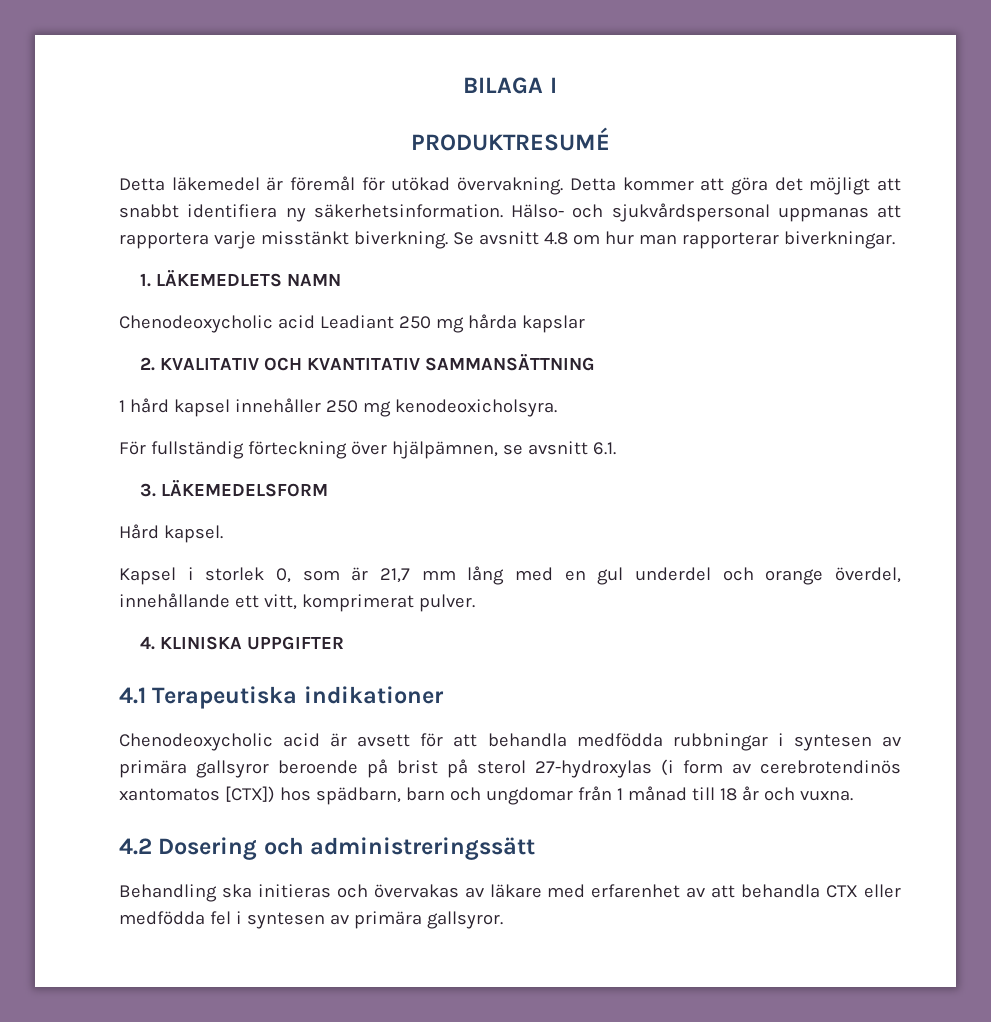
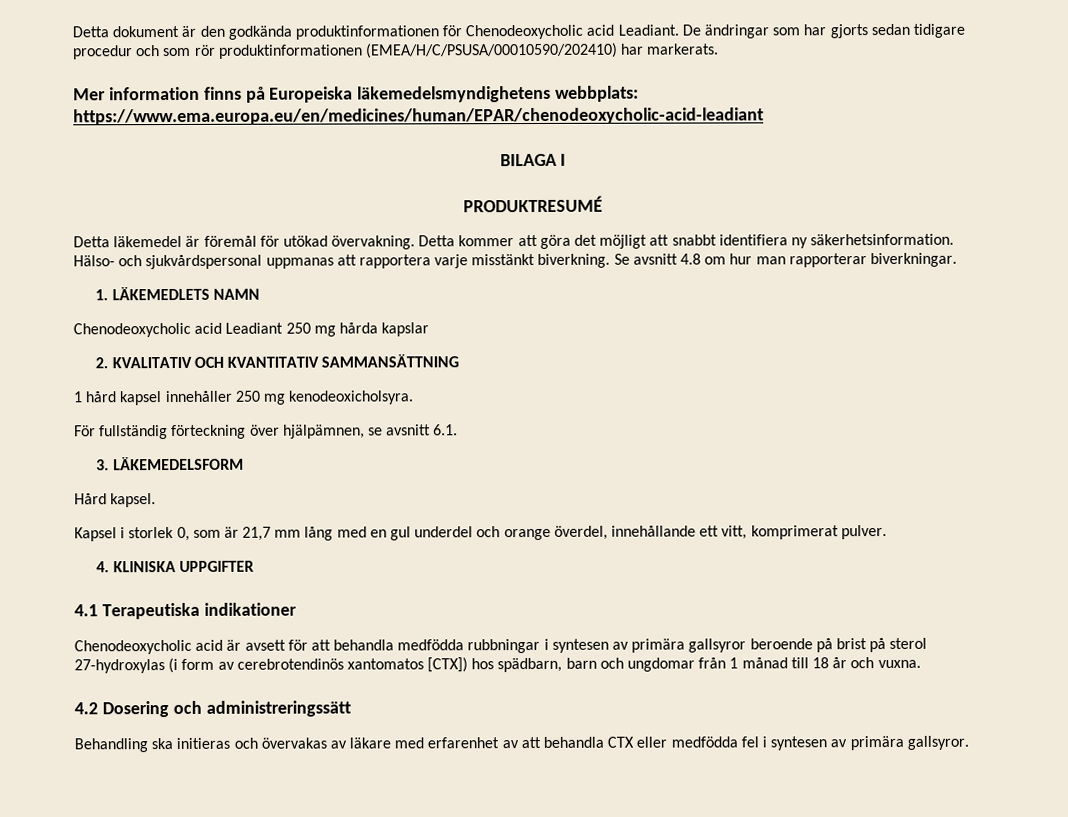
+ Detta dokument är den godkända produktinformationen för Chenodeoxycholic acid Leadiant. De ändringar som har gjorts sedan tidigare procedur och som rör produktinformationen (EMEA/H/C/PSUSA/00010590/202410) har markerats.
+ Mer information finns på Europeiska läkemedelsmyndighetens webbplats: https://www.ema.europa.eu/en/medicines/human/EPAR/chenodeoxycholic-acid-leadiant

